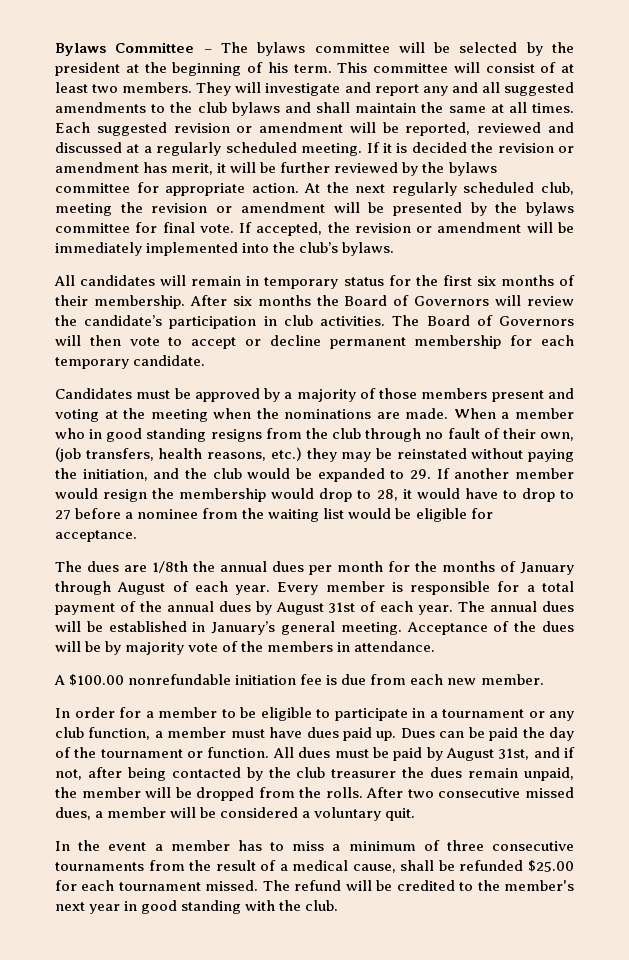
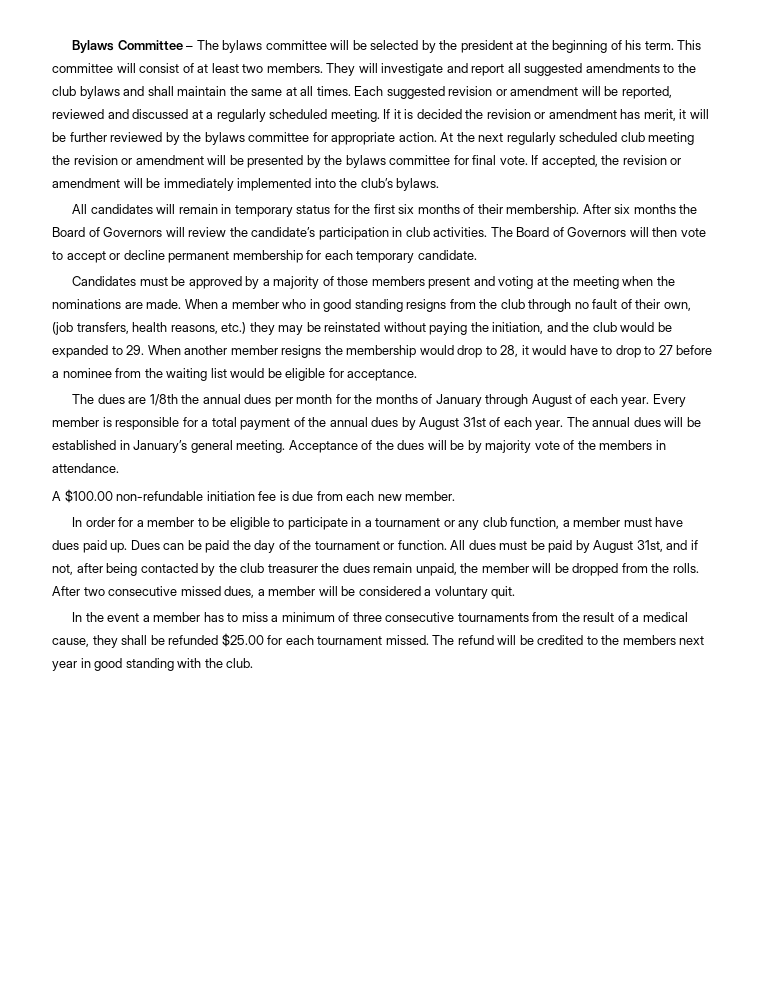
- They will investigate and report any and all suggested amendments to the club bylaws and shall maintain the same at all times.
+ They will investigate and report all suggested amendments to the club bylaws and shall maintain the same at all times.
- At the next regularly scheduled club, meeting the revision or amendment will be presented by the bylaws committee for final vote.
+ At the next regularly scheduled club meeting the revision or amendment will be presented by the bylaws committee for final vote.
- When a member who in good standing resigns from the club through no fault of their own, (job transfers, health reasons, etc.) they may be reinstated without paying the initiation, and the club would be expanded to 29. If another member would resign the membership would drop to 28, it would have to drop to 27 before a nominee from the waiting list would be eligible for acceptance.
+ When a member who in good standing resigns from the club through no fault of their own, (job transfers, health reasons, etc.) they may be reinstated without paying the initiation, and the club would be expanded to 29. When another member resigns the membership would drop to 28, it would have to drop to 27 before a nominee from the waiting list would be eligible for acceptance.
- A $100.00 nonrefundable initiation fee is due from each new member.
+ A $100.00 non-refundable initiation fee is due from each new member.
- In the event a member has to miss a minimum of three consecutive tournaments from the result of a medical cause, shall be refunded $25.00 for each tournament missed.
+ In the event a member has to miss a minimum of three consecutive tournaments from the result of a medical cause, they shall be refunded $25.00 for each tournament missed.
- The refund will be credited to the member's next year in good standing with the club.
+ The refund will be credited to the members next year in good standing with the club.

